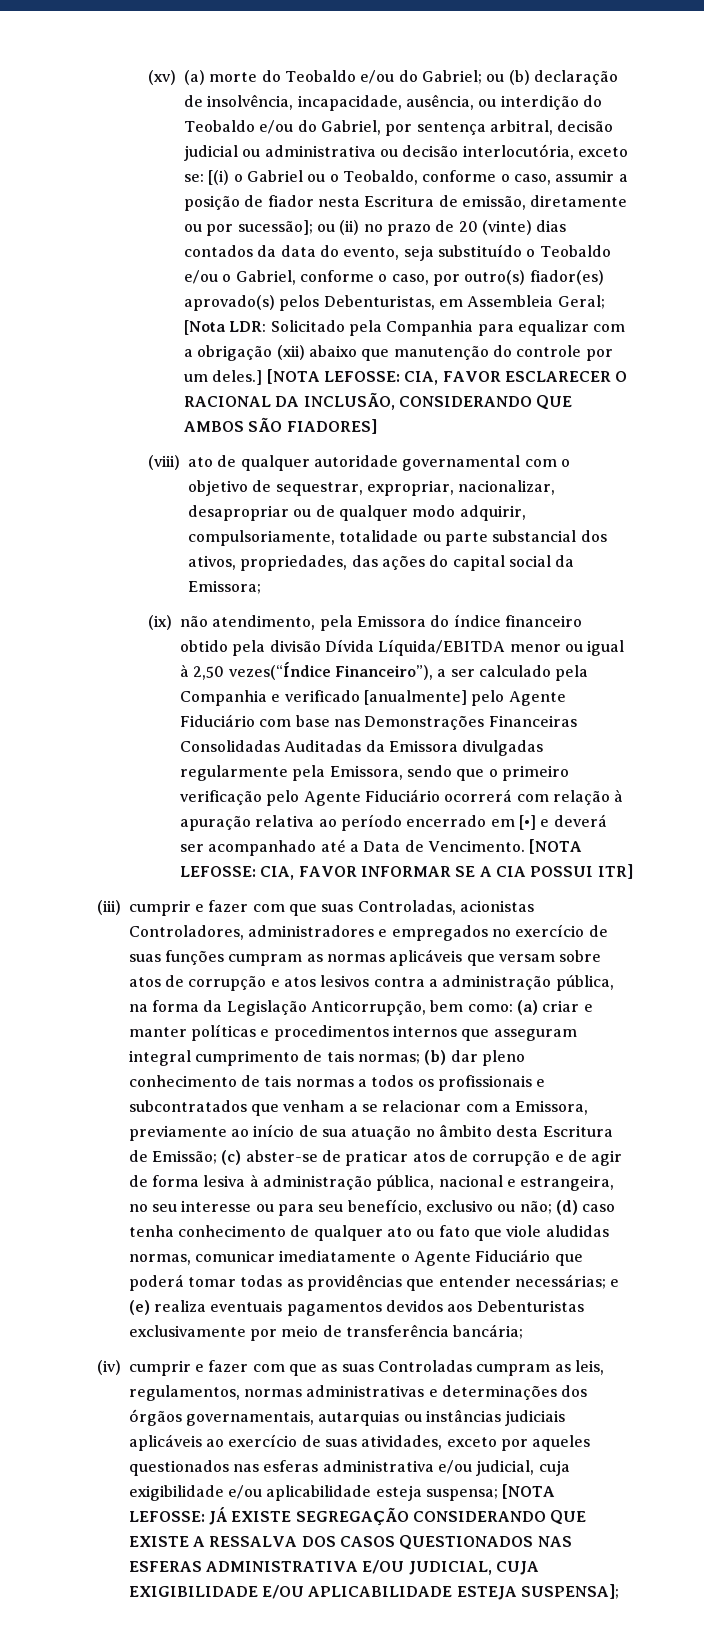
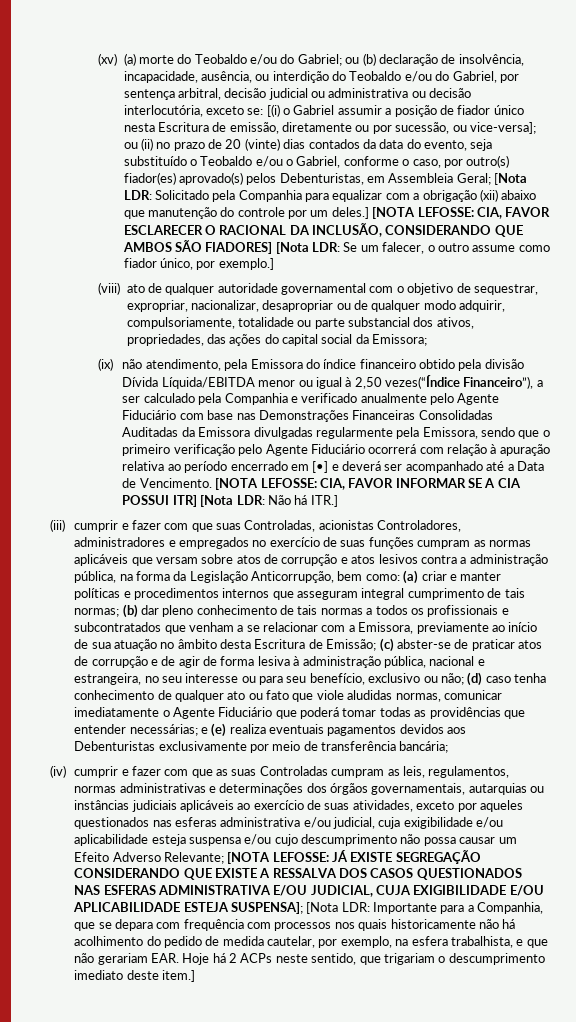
- [(i) o Gabriel ou o Teobaldo, conforme o caso, assumir a posição de fiador nesta Escritura de emissão, diretamente ou por sucessão];
+ [(i) o Gabriel assumir a posição de fiador único nesta Escritura de emissão, diretamente ou por sucessão, ou vice-versa];
- [NOTA LEFOSSE: CIA, FAVOR ESCLARECER O RACIONAL DA INCLUSÃO, CONSIDERANDO QUE AMBOS SÃO FIADORES]
+ [NOTA LEFOSSE: CIA, FAVOR ESCLARECER O RACIONAL DA INCLUSÃO, CONSIDERANDO QUE AMBOS SÃO FIADORES] [Nota LDR: Se um falecer, o outro assume como fiador único, por exemplo.]
- (ix) não atendimento, pela Emissora do índice financeiro obtido pela divisão Dívida Líquida/EBITDA menor ou igual à 2,50 vezes(“Índice Financeiro”), a ser calculado pela Companhia e verificado [anualmente] pelo Agente Fiduciário com base nas Demonstrações Financeiras Consolidadas Auditadas da Emissora divulgadas regularmente pela Emissora, sendo que o primeiro verificação pelo Agente Fiduciário ocorrerá com relação à apuração relativa ao período encerrado em [•] e deverá ser acompanhado até a Data de Vencimento.
+ (ix) não atendimento, pela Emissora do índice financeiro obtido pela divisão Dívida Líquida/EBITDA menor ou igual à 2,50 vezes(“Índice Financeiro”), a ser calculado pela Companhia e verificado anualmente pelo Agente Fiduciário com base nas Demonstrações Financeiras Consolidadas Auditadas da Emissora divulgadas regularmente pela Emissora, sendo que o primeiro verificação pelo Agente Fiduciário ocorrerá com relação à apuração relativa ao período encerrado em [•] e deverá ser acompanhado até a Data de Vencimento.
- [NOTA LEFOSSE: CIA, FAVOR INFORMAR SE A CIA POSSUI ITR]
+ [NOTA LEFOSSE: CIA, FAVOR INFORMAR SE A CIA POSSUI ITR] [Nota LDR: Não há ITR.]
- (iv) cumprir e fazer com que as suas Controladas cumpram as leis, regulamentos, normas administrativas e determinações dos órgãos governamentais, autarquias ou instâncias judiciais aplicáveis ao exercício de suas atividades, exceto por aqueles questionados nas esferas administrativa e/ou judicial, cuja exigibilidade e/ou aplicabilidade esteja suspensa;
+ (iv) cumprir e fazer com que as suas Controladas cumpram as leis, regulamentos, normas administrativas e determinações dos órgãos governamentais, autarquias ou instâncias judiciais aplicáveis ao exercício de suas atividades, exceto por aqueles questionados nas esferas administrativa e/ou judicial, cuja exigibilidade e/ou aplicabilidade esteja suspensa e/ou cujo descumprimento não possa causar um Efeito Adverso Relevante;
+ [Nota LDR: Importante para a Companhia, que se depara com frequência com processos nos quais historicamente não há acolhimento do pedido de medida cautelar, por exemplo, na esfera trabalhista, e que não gerariam EAR. Hoje há 2 ACPs neste sentido, que trigariam o descumprimento imediato deste item.]

